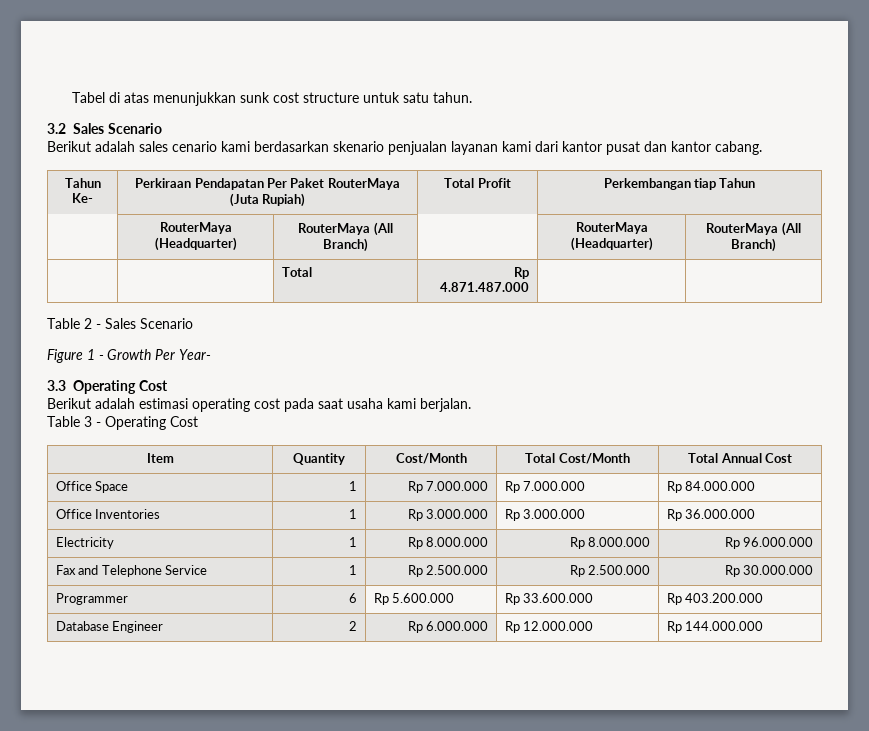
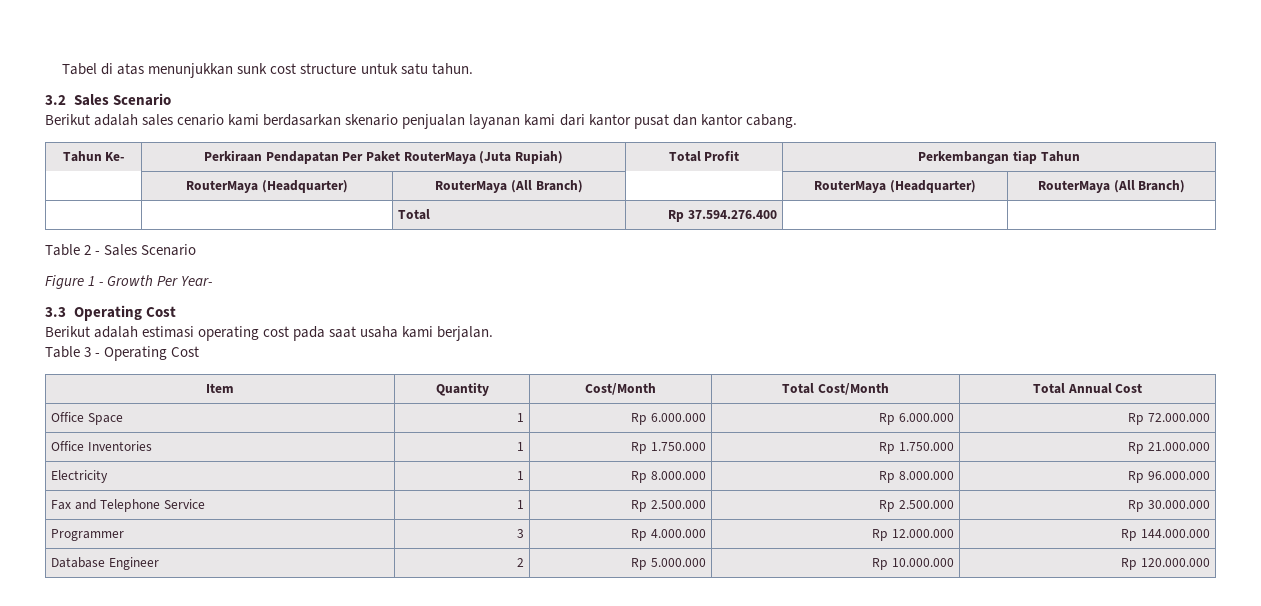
- | | Total | Rp 4.871.487.000 | |
+ | | Total | Rp 37.594.276.400 | |
- Office Space | 1 | Rp 7.000.000 | Rp 7.000.000 | Rp 84.000.000
+ Office Space | 1 | Rp 6.000.000 | Rp 6.000.000 | Rp 72.000.000
- Office Inventories | 1 | Rp 3.000.000 | Rp 3.000.000 | Rp 36.000.000
+ Office Inventories | 1 | Rp 1.750.000 | Rp 1.750.000 | Rp 21.000.000
- Programmer | 6 | Rp 5.600.000 | Rp 33.600.000 | Rp 403.200.000
+ Programmer | 3 | Rp 4.000.000 | Rp 12.000.000 | Rp 144.000.000
- Database Engineer | 2 | Rp 6.000.000 | Rp 12.000.000 | Rp 144.000.000
+ Database Engineer | 2 | Rp 5.000.000 | Rp 10.000.000 | Rp 120.000.000

